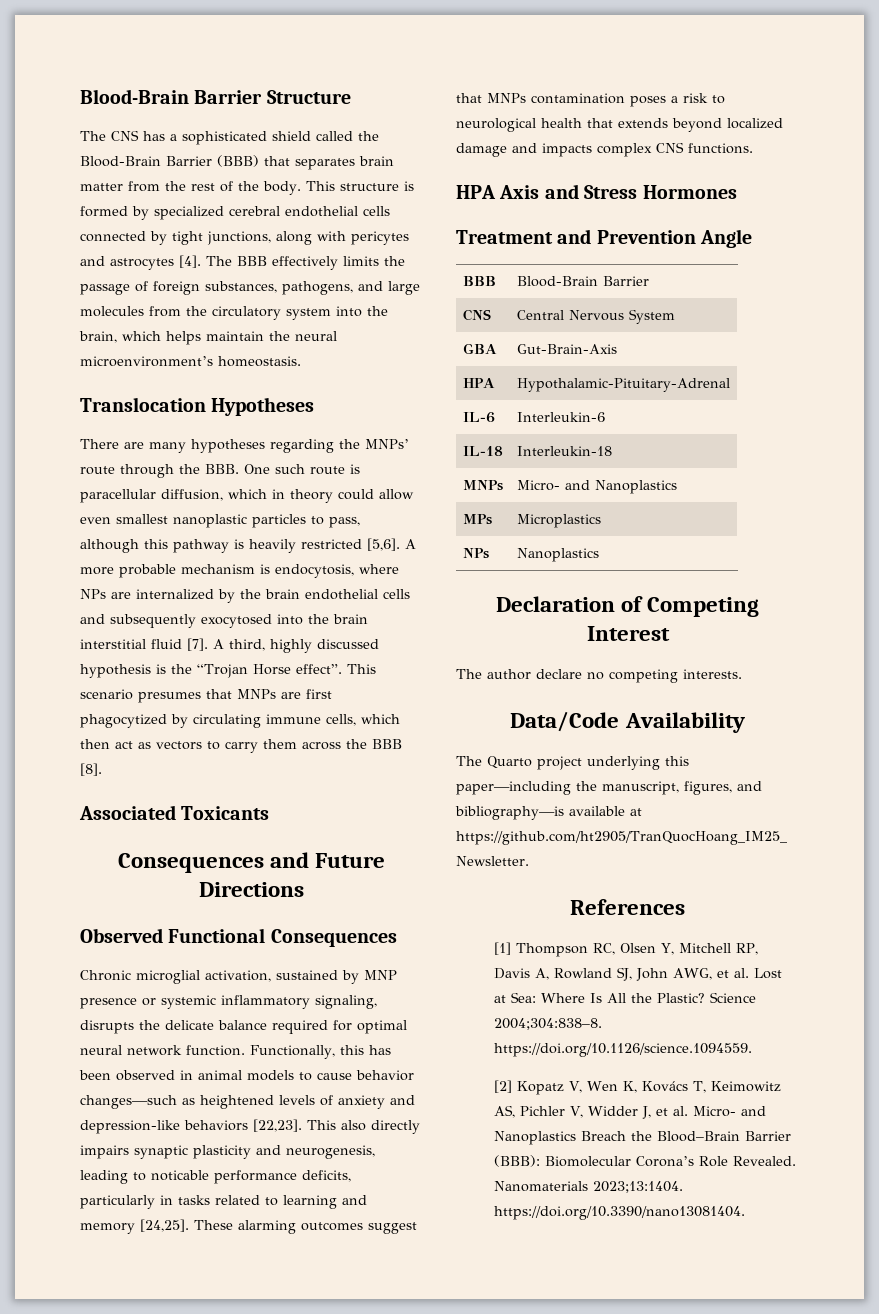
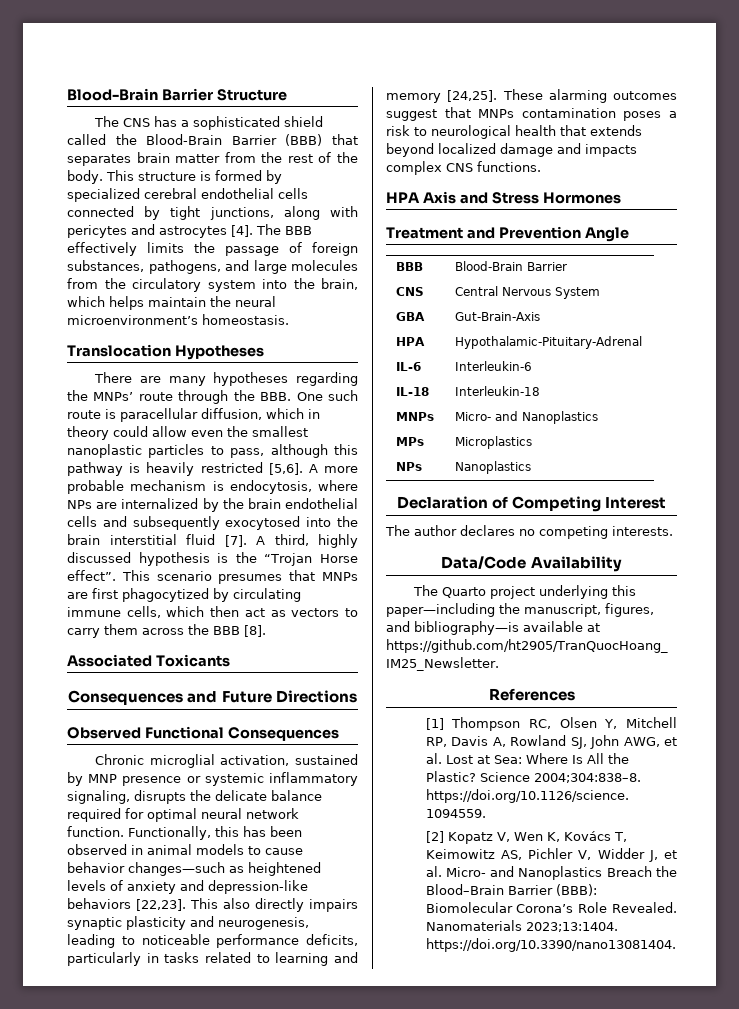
- There are many hypotheses regarding the MNPs’ route through the BBB. One such route is paracellular diffusion, which in theory could allow even smallest nanoplastic particles to pass, although this pathway is heavily restricted [5,6].
+ There are many hypotheses regarding the MNPs’ route through the BBB. One such route is paracellular diffusion, which in theory could allow even the smallest nanoplastic particles to pass, although this pathway is heavily restricted [5,6].
- This also directly impairs synaptic plasticity and neurogenesis, leading to noticable performance deficits, particularly in tasks related to learning and memory [24,25].
+ This also directly impairs synaptic plasticity and neurogenesis, leading to noticeable performance deficits, particularly in tasks related to learning and memory [24,25].
- The author declare no competing interests.
+ The author declares no competing interests.

